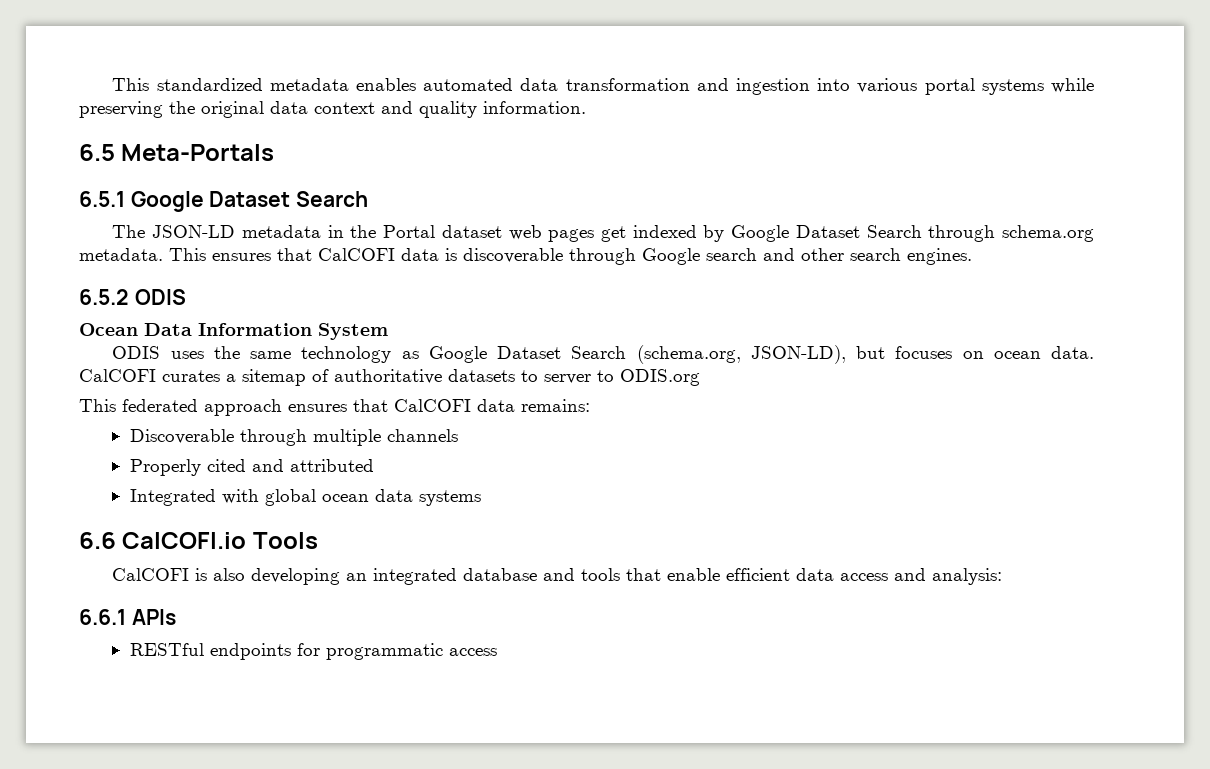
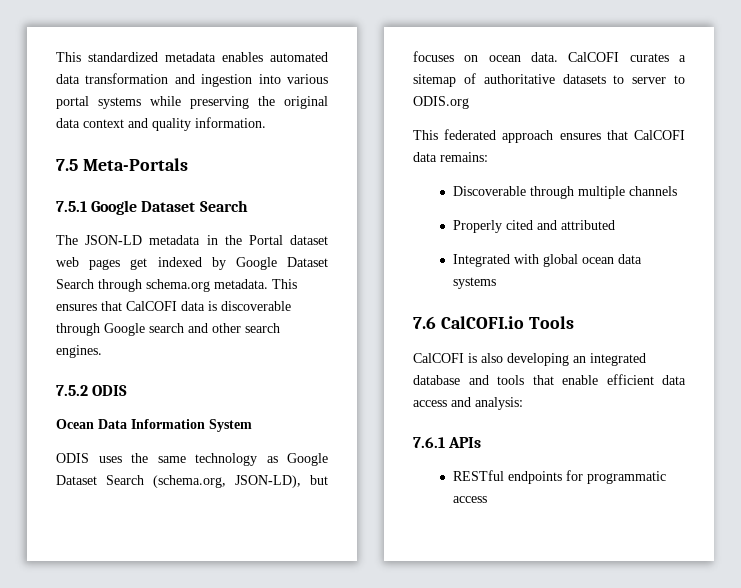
- 6.5 Meta-Portals
+ 7.5 Meta-Portals
- 6.5.1 Google Dataset Search
+ 7.5.1 Google Dataset Search
- 6.5.2 ODIS
+ 7.5.2 ODIS
- 6.6 CalCOFI.io Tools
+ 7.6 CalCOFI.io Tools
- 6.6.1 APIs
+ 7.6.1 APIs

